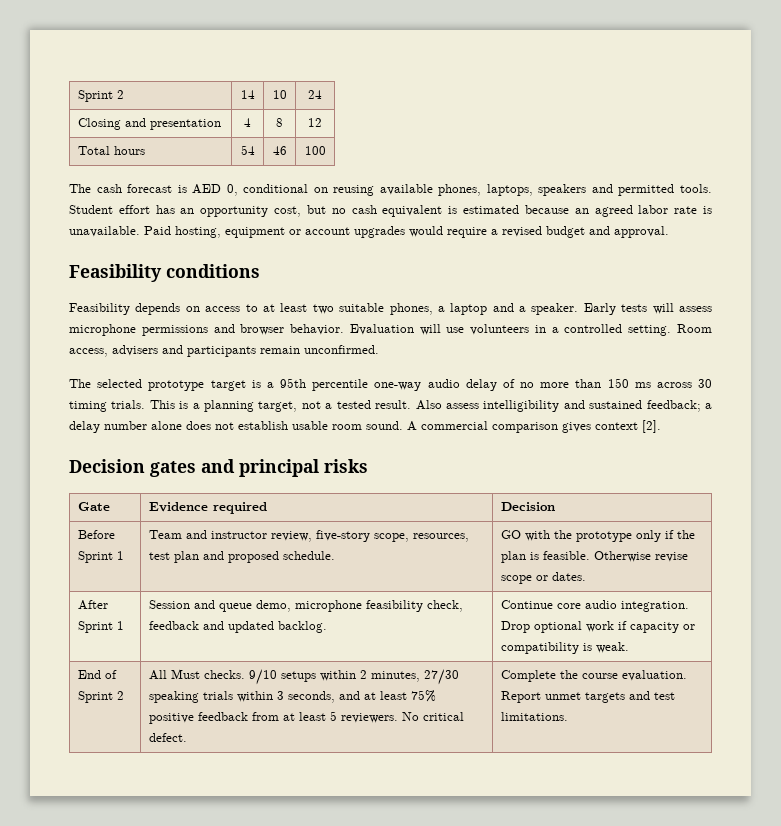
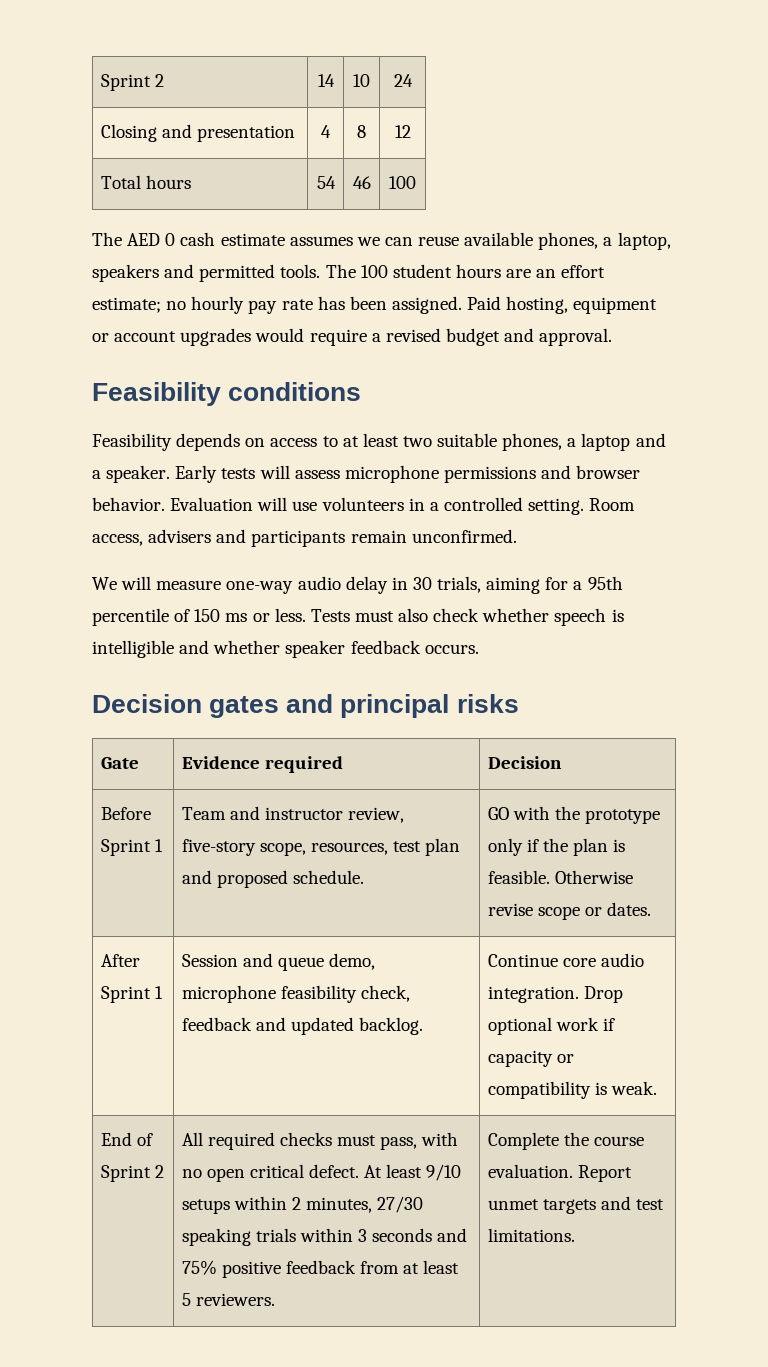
- The cash forecast is AED 0, conditional on reusing available phones, laptops, speakers and permitted tools. Student effort has an opportunity cost, but no cash equivalent is estimated because an agreed labor rate is unavailable.
+ The AED 0 cash estimate assumes we can reuse available phones, a laptop, speakers and permitted tools. The 100 student hours are an effort estimate; no hourly pay rate has been assigned.
- The selected prototype target is a 95th percentile one-way audio delay of no more than 150 ms across 30 timing trials. This is a planning target, not a tested result. Also assess intelligibility and sustained feedback; a delay number alone does not establish usable room sound. A commercial comparison gives context [2].
+ We will measure one-way audio delay in 30 trials, aiming for a 95th percentile of 150 ms or less. Tests must also check whether speech is intelligible and whether speaker feedback occurs.
- All Must checks. 9/10 setups within 2 minutes, 27/30 speaking trials within 3 seconds, and at least 75% positive feedback from at least 5 reviewers. No critical defect.
+ All required checks must pass, with no open critical defect. At least 9/10 setups within 2 minutes, 27/30 speaking trials within 3 seconds and 75% positive feedback from at least 5 reviewers.

